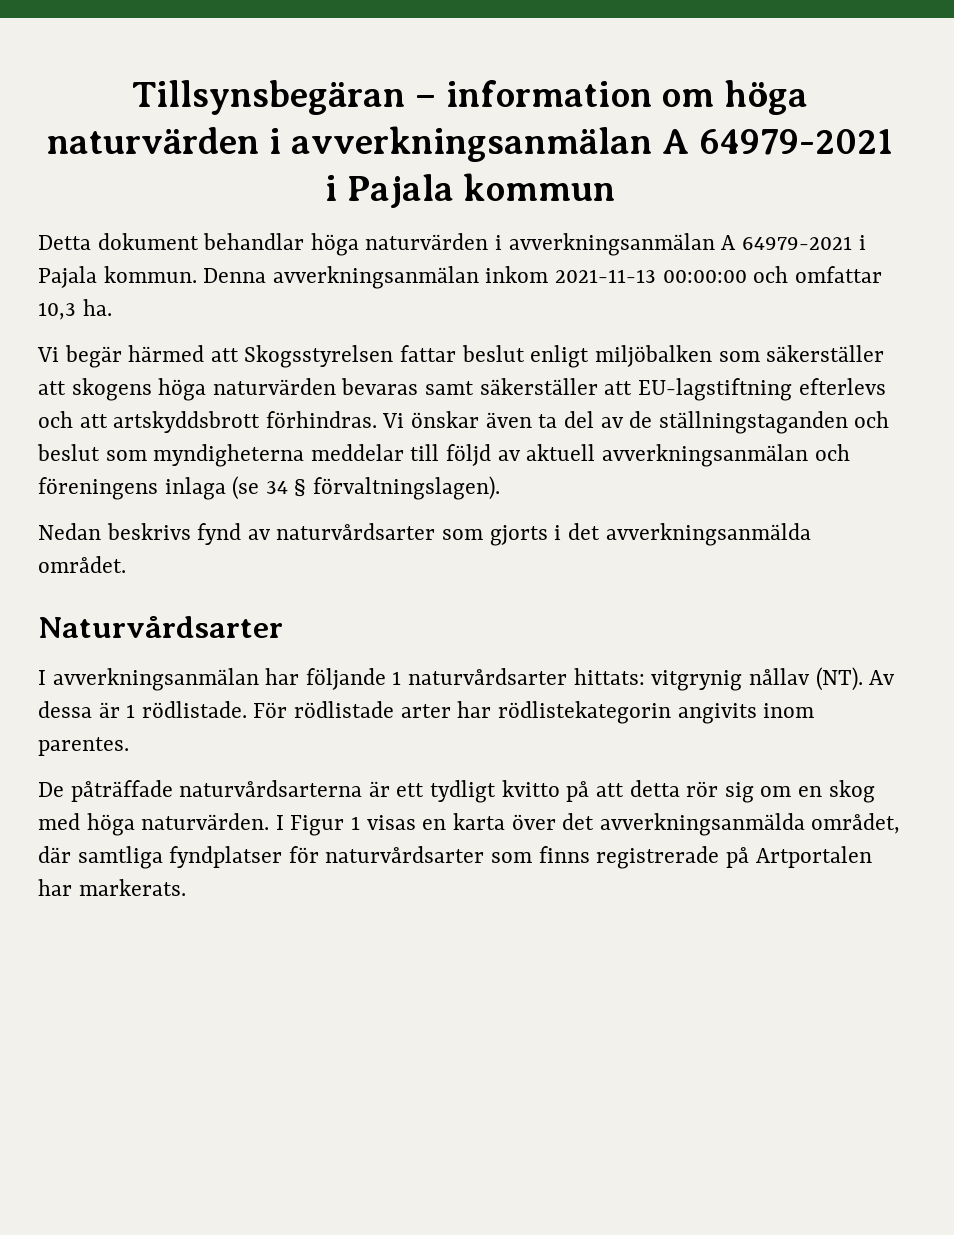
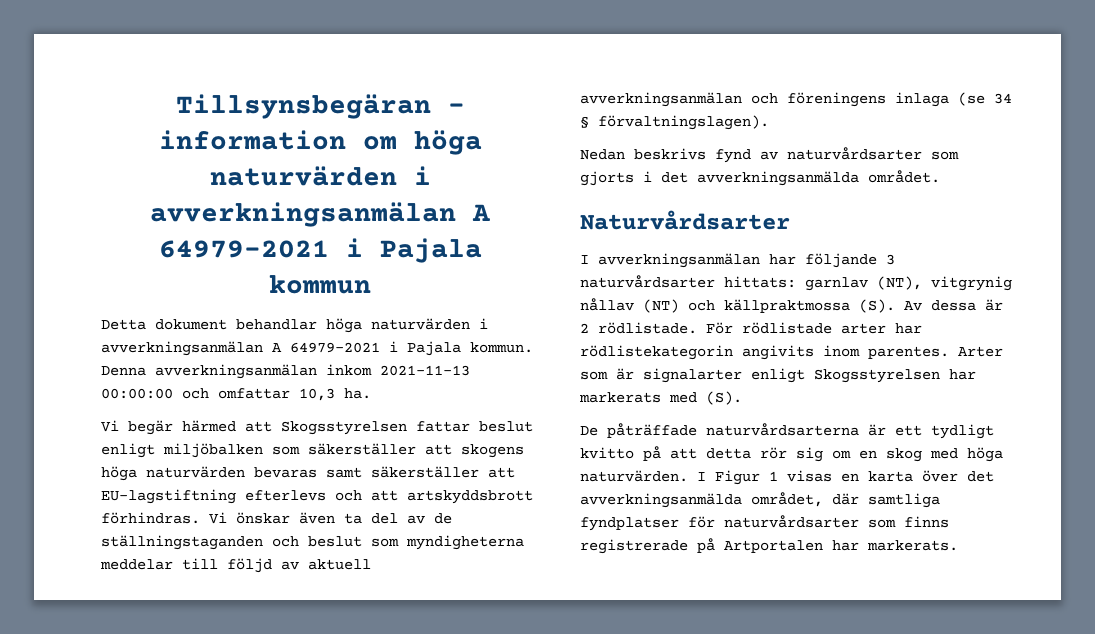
- I avverkningsanmälan har följande 1 naturvårdsarter hittats: vitgrynig nållav (NT). Av dessa är 1 rödlistade.
+ I avverkningsanmälan har följande 3 naturvårdsarter hittats: garnlav (NT), vitgrynig nållav (NT) och källpraktmossa (S). Av dessa är 2 rödlistade.
+ Arter som är signalarter enligt Skogsstyrelsen har markerats med (S).

